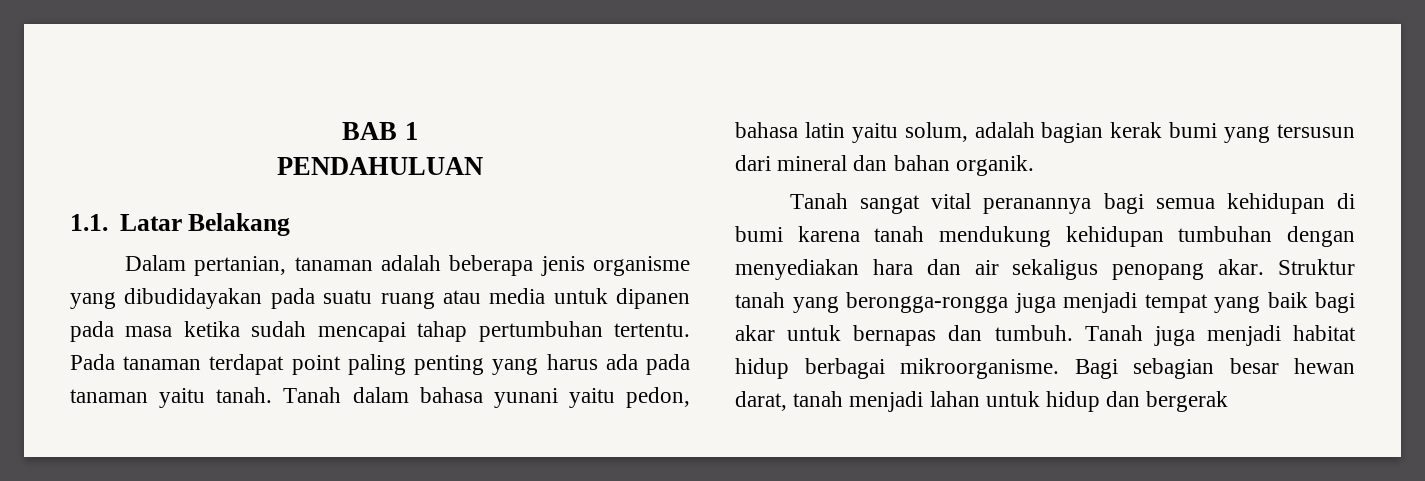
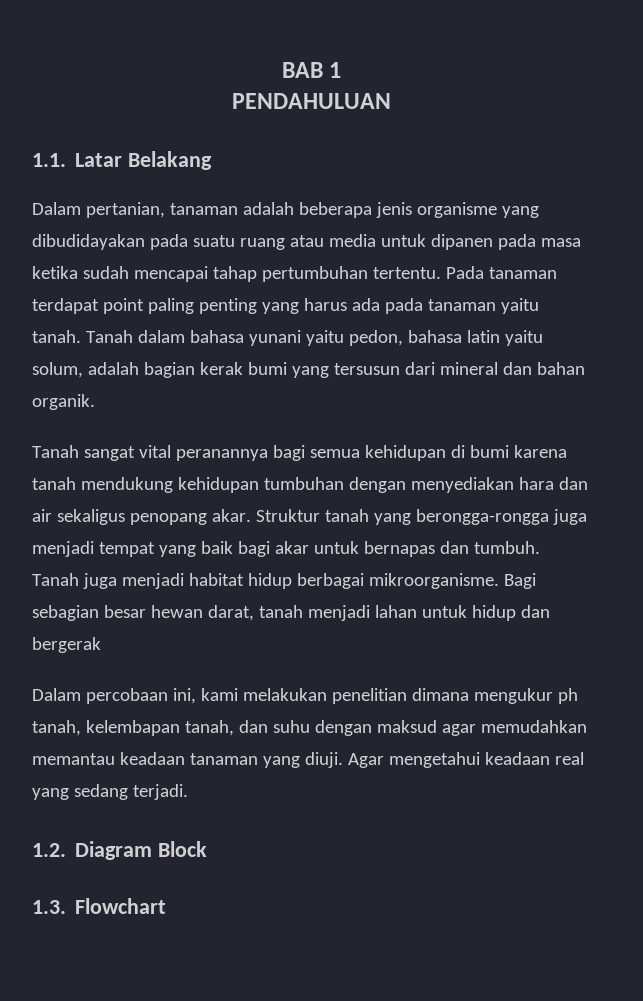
+ Dalam percobaan ini, kami melakukan penelitian dimana mengukur ph tanah, kelembapan tanah, dan suhu dengan maksud agar memudahkan memantau keadaan tanaman yang diuji. Agar mengetahui keadaan real yang sedang terjadi.
+ 1.2. Diagram Block
+ 1.3. Flowchart

